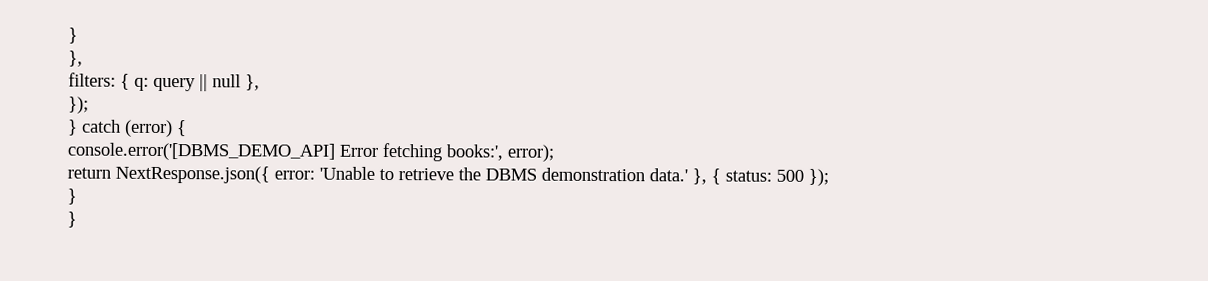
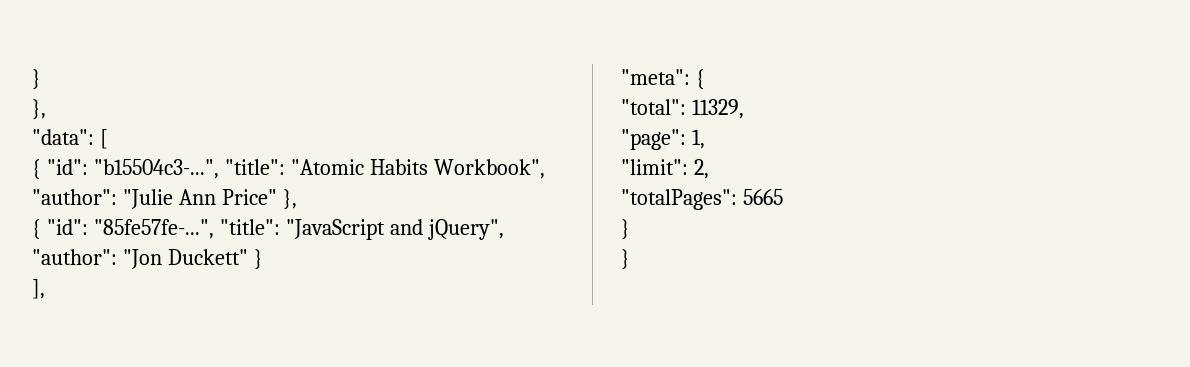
- filters: { q: query || null },
- });
- } catch (error) {
- console.error('[DBMS_DEMO_API] Error fetching books:', error);
- return NextResponse.json({ error: 'Unable to retrieve the DBMS demonstration data.' }, { status: 500 });
+ "data": [
+ { "id": "b15504c3-...", "title": "Atomic Habits Workbook", "author": "Julie Ann Price" },
+ { "id": "85fe57fe-...", "title": "JavaScript and jQuery", "author": "Jon Duckett" }
+ ],
+ "meta": {
+ "total": 11329,
+ "page": 1,
+ "limit": 2,
+ "totalPages": 5665

